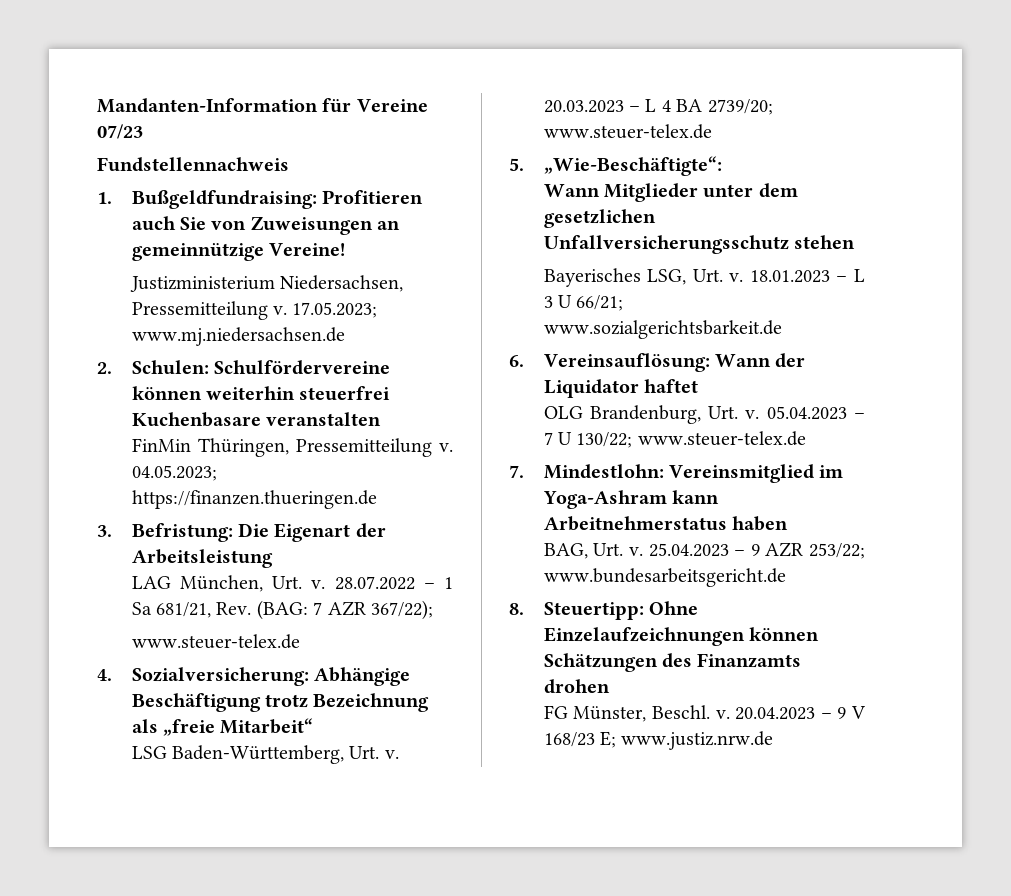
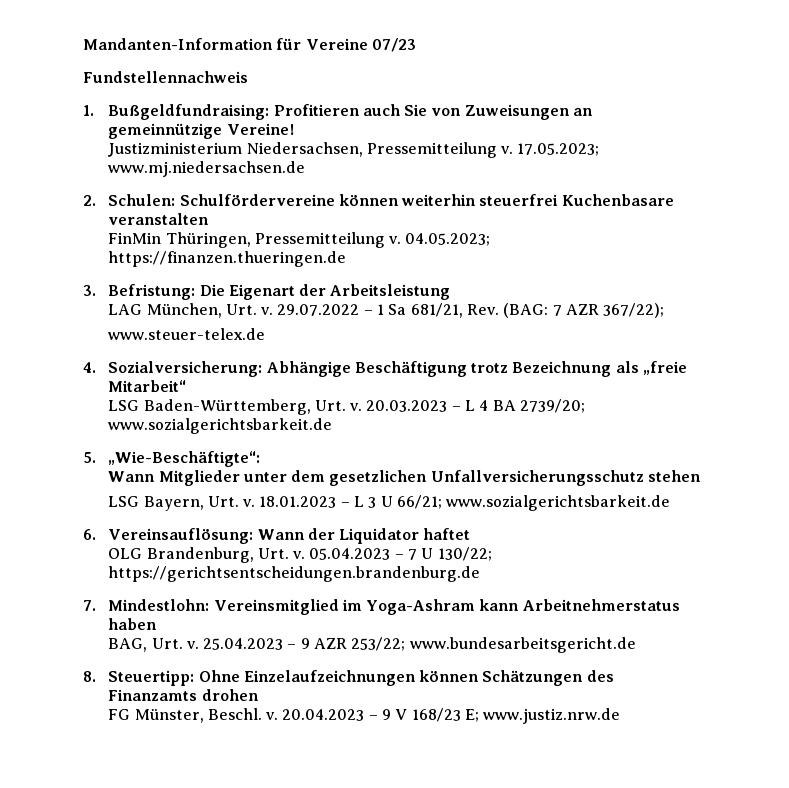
- 28.07.2022 – 1 Sa 681/21, Rev. (BAG: 7 AZR 367/22);
+ 29.07.2022 – 1 Sa 681/21, Rev. (BAG: 7 AZR 367/22);
- 20.03.2023 – L 4 BA 2739/20; www.steuer-telex.de
+ 20.03.2023 – L 4 BA 2739/20; www.sozialgerichtsbarkeit.de
- Bayerisches LSG, Urt. v.
+ LSG Bayern, Urt. v.
- 05.04.2023 – 7 U 130/22; www.steuer-telex.de
+ 05.04.2023 – 7 U 130/22; https://gerichtsentscheidungen.brandenburg.de

